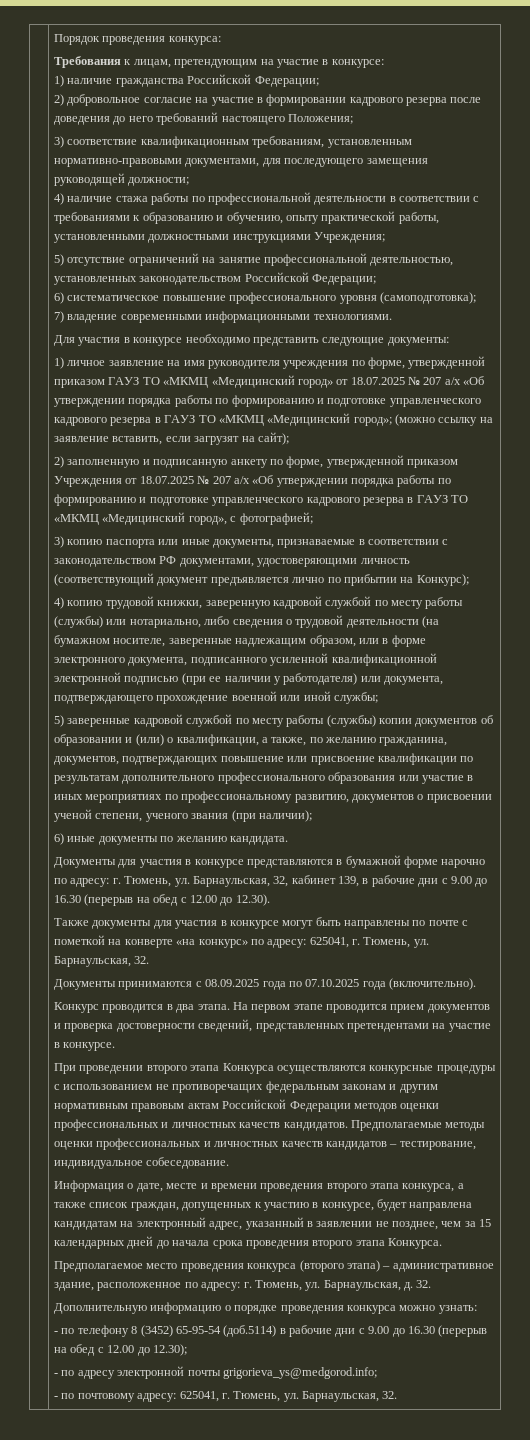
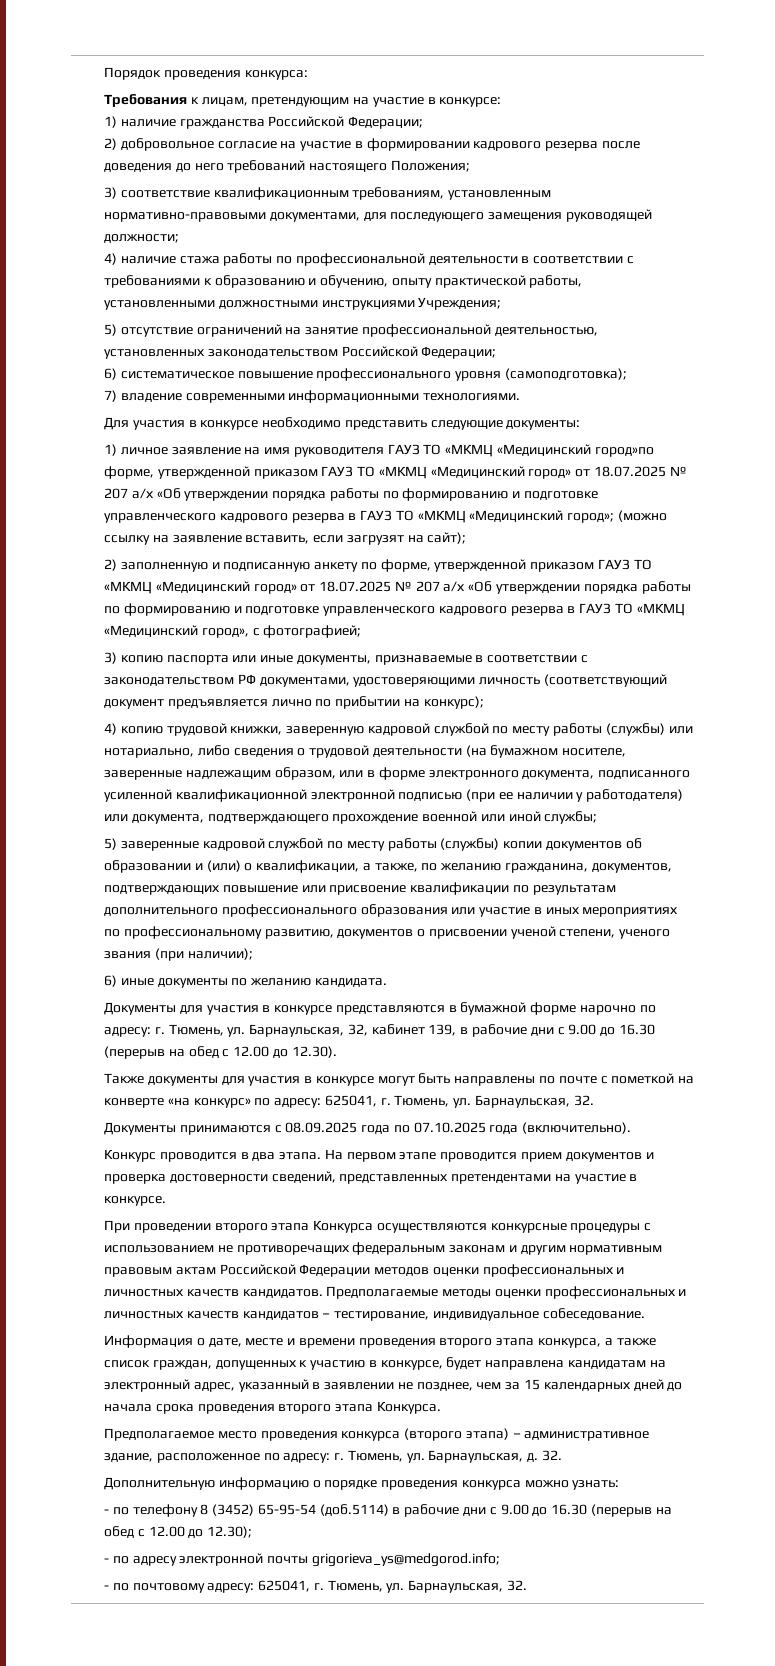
- 1) личное заявление на имя руководителя учреждения по форме, утвержденной приказом ГАУЗ ТО «МКМЦ «Медицинский город» от 18.07.2025 № 207 а/х «Об утверждении порядка работы по формированию и подготовке управленческого кадрового резерва в ГАУЗ ТО «МКМЦ «Медицинский город»; (можно ссылку на заявление вставить, если загрузят на сайт);
+ 1) личное заявление на имя руководителя ГАУЗ ТО «МКМЦ «Медицинский город»по форме, утвержденной приказом ГАУЗ ТО «МКМЦ «Медицинский город» от 18.07.2025 № 207 а/х «Об утверждении порядка работы по формированию и подготовке управленческого кадрового резерва в ГАУЗ ТО «МКМЦ «Медицинский город»; (можно ссылку на заявление вставить, если загрузят на сайт);
- 2) заполненную и подписанную анкету по форме, утвержденной приказом Учреждения от 18.07.2025 № 207 а/х «Об утверждении порядка работы по формированию и подготовке управленческого кадрового резерва в ГАУЗ ТО «МКМЦ «Медицинский город», с фотографией;
+ 2) заполненную и подписанную анкету по форме, утвержденной приказом ГАУЗ ТО «МКМЦ «Медицинский город» от 18.07.2025 № 207 а/х «Об утверждении порядка работы по формированию и подготовке управленческого кадрового резерва в ГАУЗ ТО «МКМЦ «Медицинский город», с фотографией;
- 3) копию паспорта или иные документы, признаваемые в соответствии с законодательством РФ документами, удостоверяющими личность (соответствующий документ предъявляется лично по прибытии на Конкурс);
+ 3) копию паспорта или иные документы, признаваемые в соответствии с законодательством РФ документами, удостоверяющими личность (соответствующий документ предъявляется лично по прибытии на конкурс);

